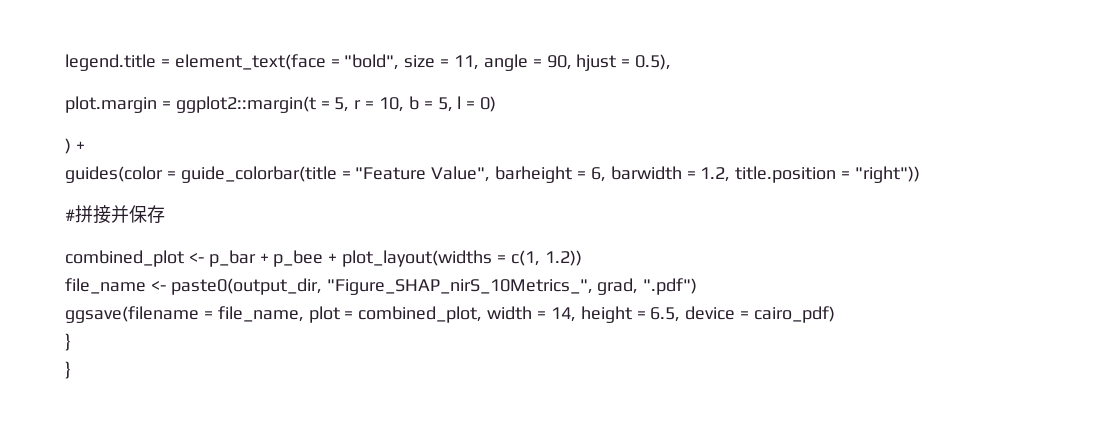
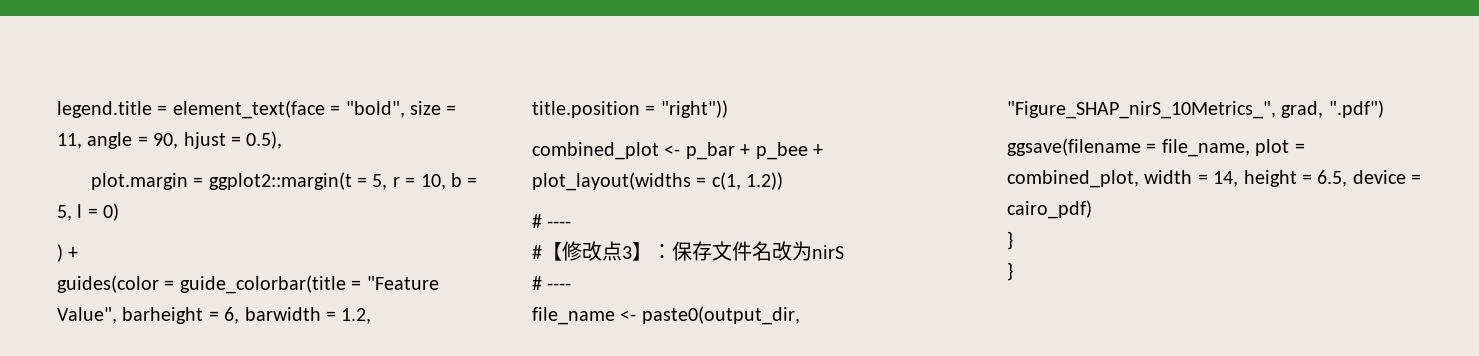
- #拼接并保存
  combined_plot <- p_bar + p_bee + plot_layout(widths = c(1, 1.2))
+ # ----
+ #【修改点3】：保存文件名改为nirS
+ # ----

